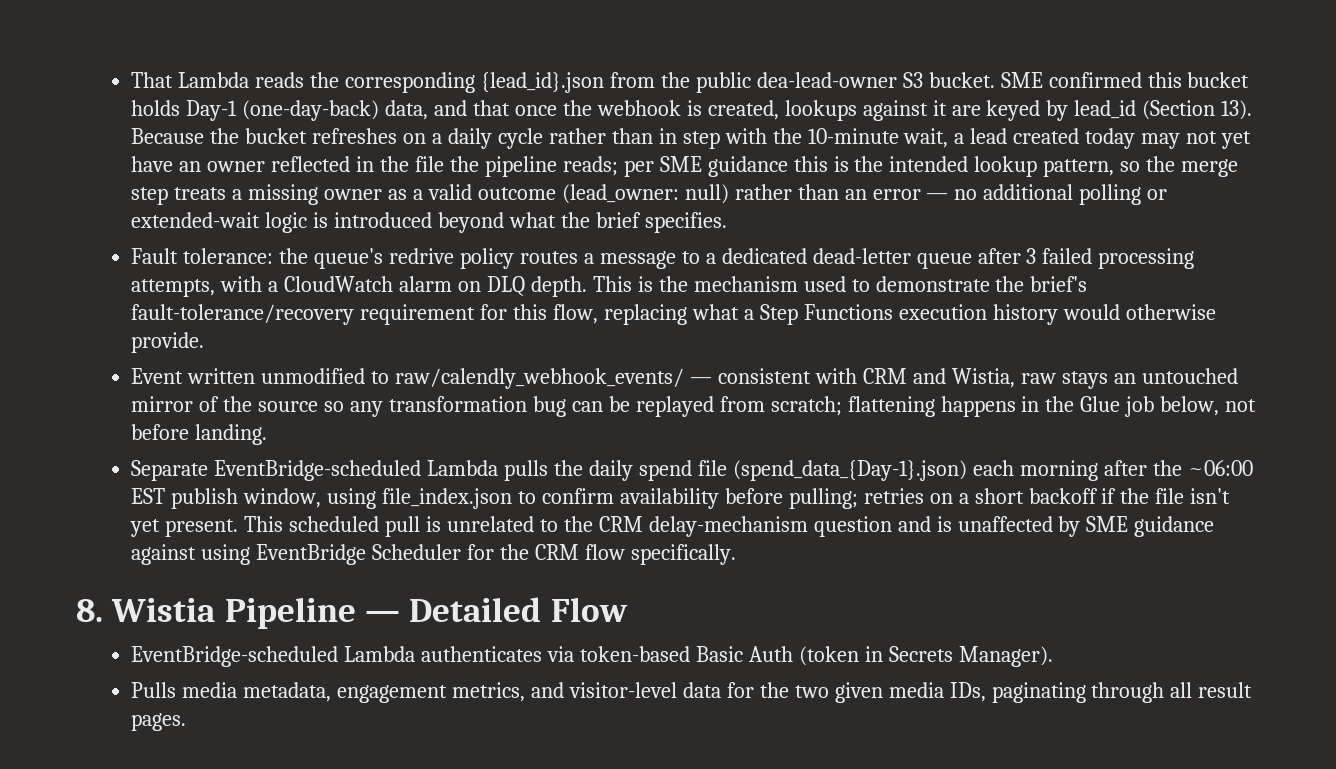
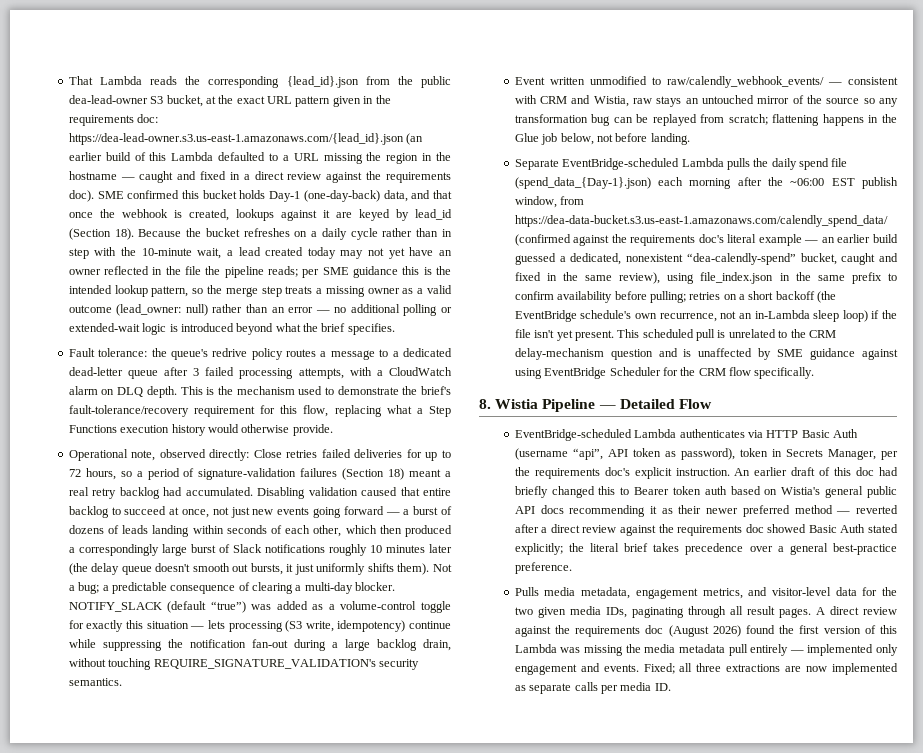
- That Lambda reads the corresponding {lead_id}.json from the public dea-lead-owner S3 bucket.
+ That Lambda reads the corresponding {lead_id}.json from the public dea-lead-owner S3 bucket, at the exact URL pattern given in the requirements doc: https://dea-lead-owner.s3.us-east-1.amazonaws.com/{lead_id}.json (an earlier build of this Lambda defaulted to a URL missing the region in the hostname — caught and fixed in a direct review against the requirements doc).
- SME confirmed this bucket holds Day-1 (one-day-back) data, and that once the webhook is created, lookups against it are keyed by lead_id (Section 13).
+ SME confirmed this bucket holds Day-1 (one-day-back) data, and that once the webhook is created, lookups against it are keyed by lead_id (Section 18).
+ Operational note, observed directly: Close retries failed deliveries for up to 72 hours, so a period of signature-validation failures (Section 18) meant a real retry backlog had accumulated. Disabling validation caused that entire backlog to succeed at once, not just new events going forward — a burst of dozens of leads landing within seconds of each other, which then produced a correspondingly large burst of Slack notifications roughly 10 minutes later (the delay queue doesn't smooth out bursts, it just uniformly shifts them). Not a bug; a predictable consequence of clearing a multi-day blocker. NOTIFY_SLACK (default “true”) was added as a volume-control toggle for exactly this situation — lets processing (S3 write, idempotency) continue while suppressing the notification fan-out during a large backlog drain, without touching REQUIRE_SIGNATURE_VALIDATION's security semantics.
- Separate EventBridge-scheduled Lambda pulls the daily spend file (spend_data_{Day-1}.json) each morning after the ~06:00 EST publish window, using file_index.json to confirm availability before pulling; retries on a short backoff if the file isn't yet present.
+ Separate EventBridge-scheduled Lambda pulls the daily spend file (spend_data_{Day-1}.json) each morning after the ~06:00 EST publish window, from https://dea-data-bucket.s3.us-east-1.amazonaws.com/calendly_spend_data/ (confirmed against the requirements doc's literal example — an earlier build guessed a dedicated, nonexistent “dea-calendly-spend” bucket, caught and fixed in the same review), using file_index.json in the same prefix to confirm availability before pulling; retries on a short backoff (the EventBridge schedule's own recurrence, not an in-Lambda sleep loop) if the file isn't yet present.
- EventBridge-scheduled Lambda authenticates via token-based Basic Auth (token in Secrets Manager).
+ EventBridge-scheduled Lambda authenticates via HTTP Basic Auth (username “api”, API token as password), token in Secrets Manager, per the requirements doc's explicit instruction. An earlier draft of this doc had briefly changed this to Bearer token auth based on Wistia's general public API docs recommending it as their newer preferred method — reverted after a direct review against the requirements doc showed Basic Auth stated explicitly; the literal brief takes precedence over a general best-practice preference.
+ A direct review against the requirements doc (August 2026) found the first version of this Lambda was missing the media metadata pull entirely — implemented only engagement and events. Fixed; all three extractions are now implemented as separate calls per media ID.

